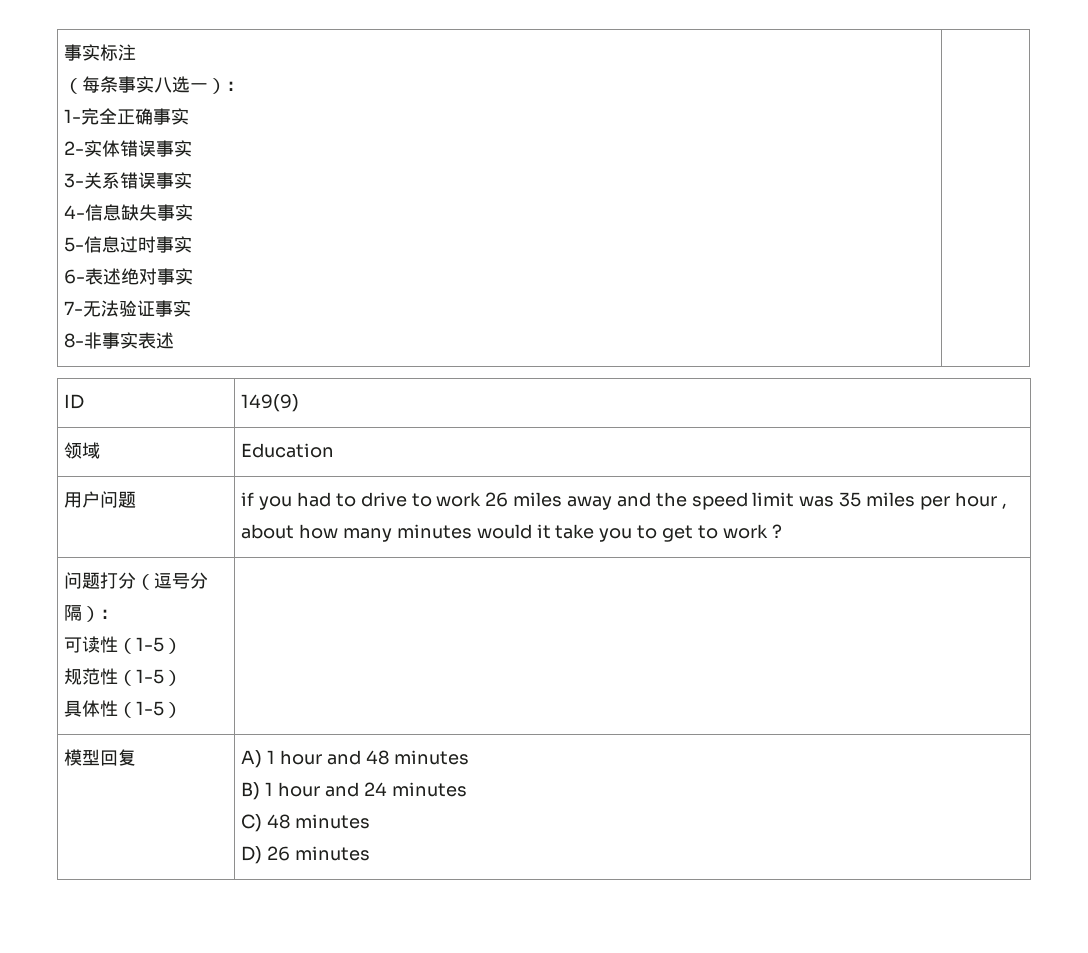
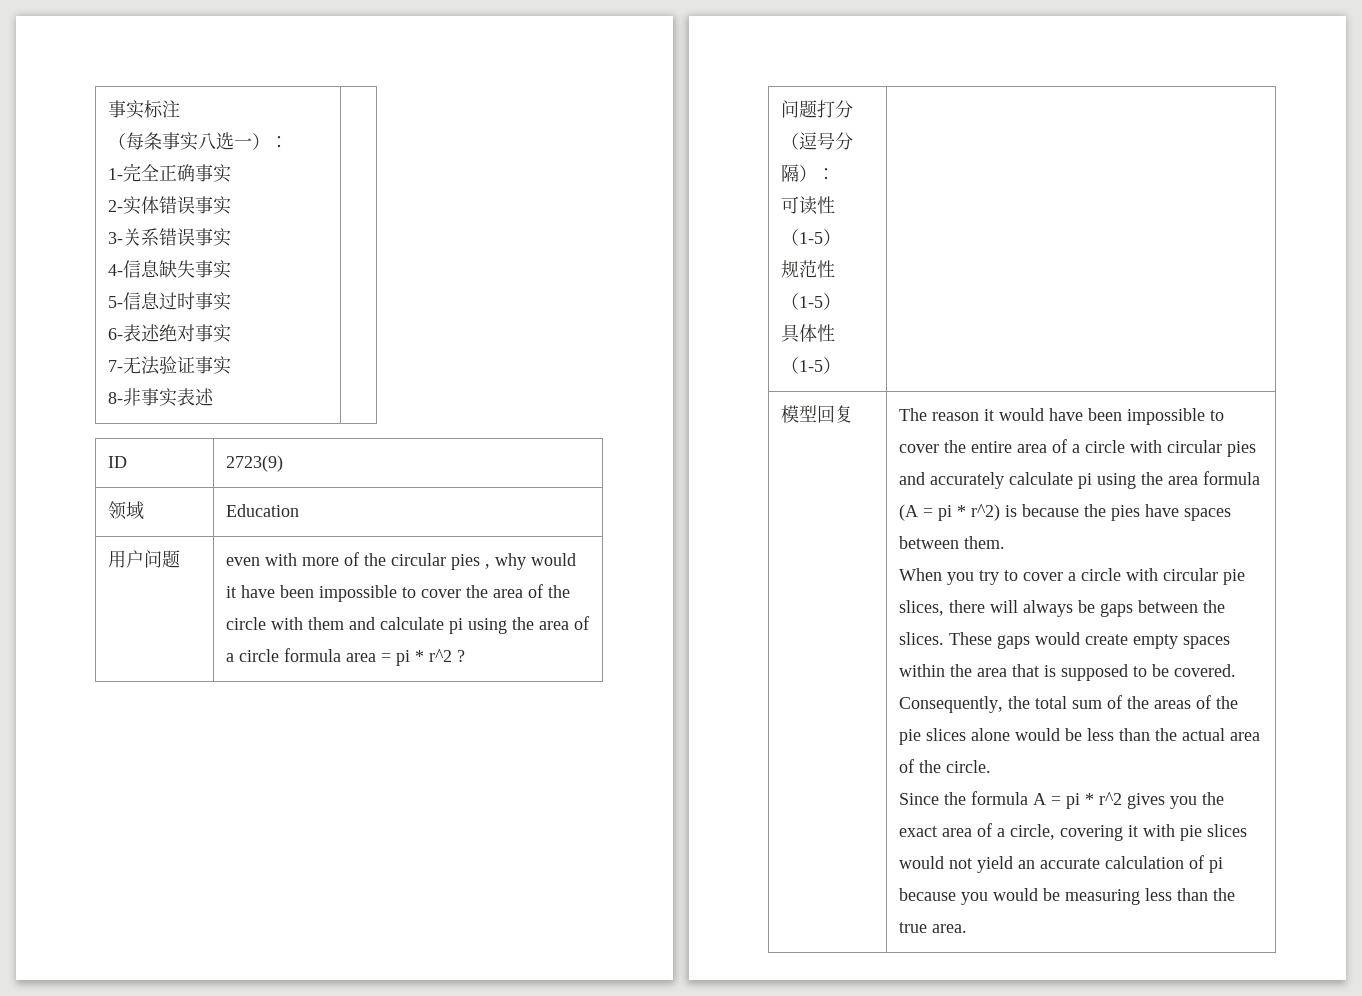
- ID | 149(9)
+ ID | 2723(9)
- if you had to drive to work 26 miles away and the speed limit was 35 miles per hour , about how many minutes would it take you to get to work ?
+ even with more of the circular pies , why would it have been impossible to cover the area of the circle with them and calculate pi using the area of a circle formula area = pi * r^2 ?
- A) 1 hour and 48 minutes
- B) 1 hour and 24 minutes
- C) 48 minutes
- D) 26 minutes
+ The reason it would have been impossible to cover the entire area of a circle with circular pies and accurately calculate pi using the area formula (A = pi * r^2) is because the pies have spaces between them.
+ When you try to cover a circle with circular pie slices, there will always be gaps between the slices. These gaps would create empty spaces within the area that is supposed to be covered. Consequently, the total sum of the areas of the pie slices alone would be less than the actual area of the circle.
+ Since the formula A = pi * r^2 gives you the exact area of a circle, covering it with pie slices would not yield an accurate calculation of pi because you would be measuring less than the true area.

